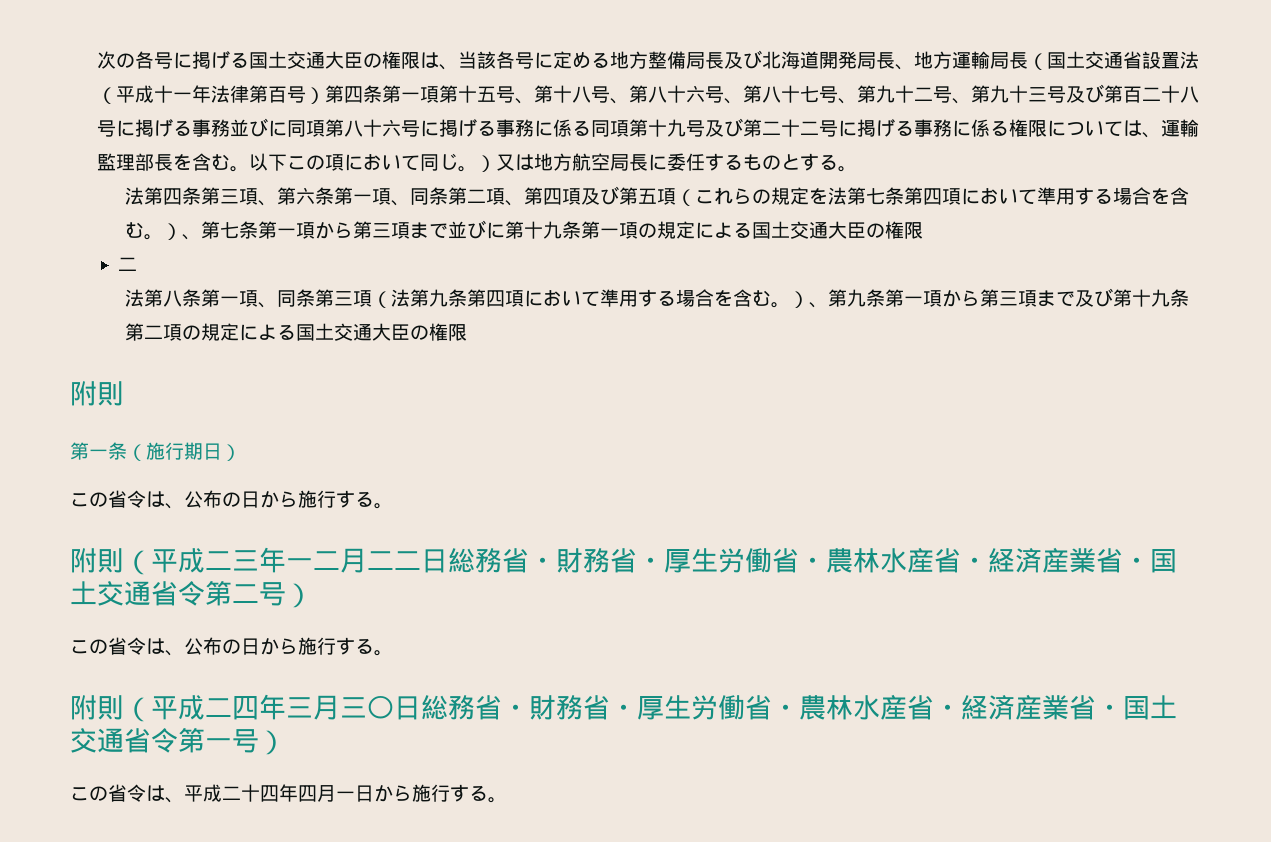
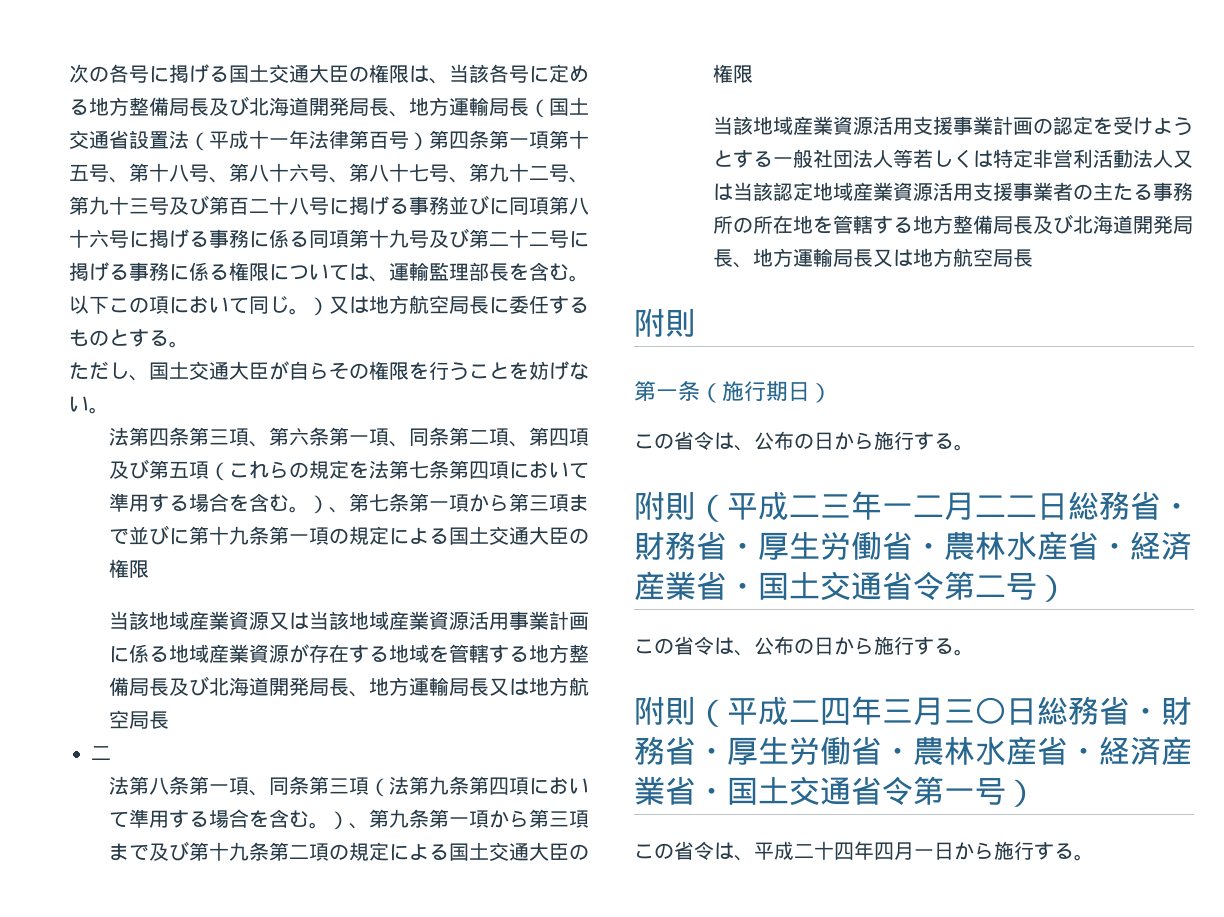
+ ただし、国土交通大臣が自らその権限を行うことを妨げない。
+ 当該地域産業資源又は当該地域産業資源活用事業計画に係る地域産業資源が存在する地域を管轄する地方整備局長及び北海道開発局長、地方運輸局長又は地方航空局長
+ 当該地域産業資源活用支援事業計画の認定を受けようとする一般社団法人等若しくは特定非営利活動法人又は当該認定地域産業資源活用支援事業者の主たる事務所の所在地を管轄する地方整備局長及び北海道開発局長、地方運輸局長又は地方航空局長

